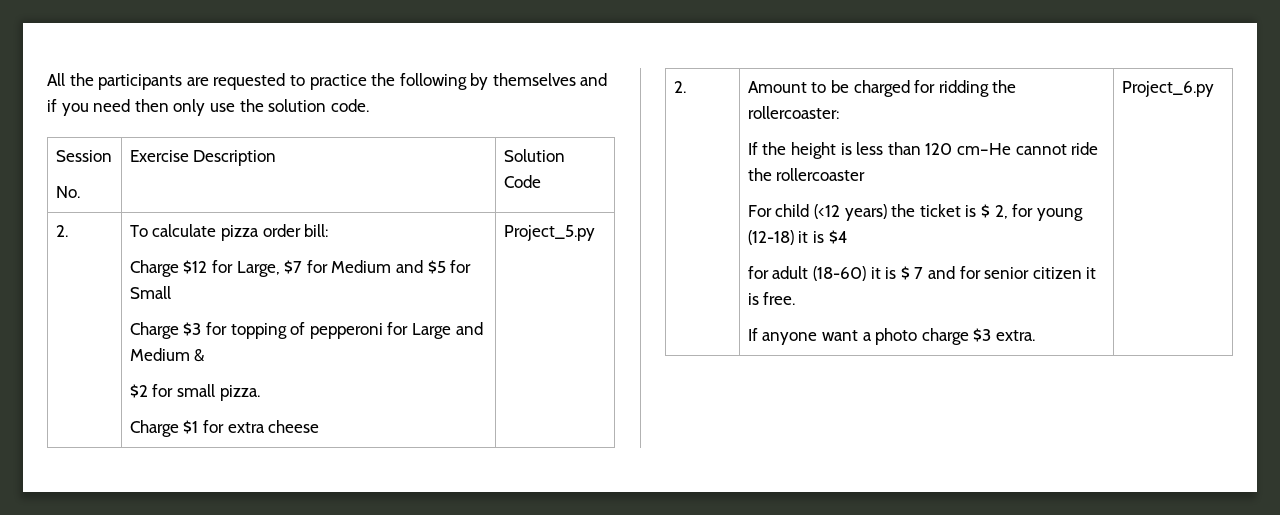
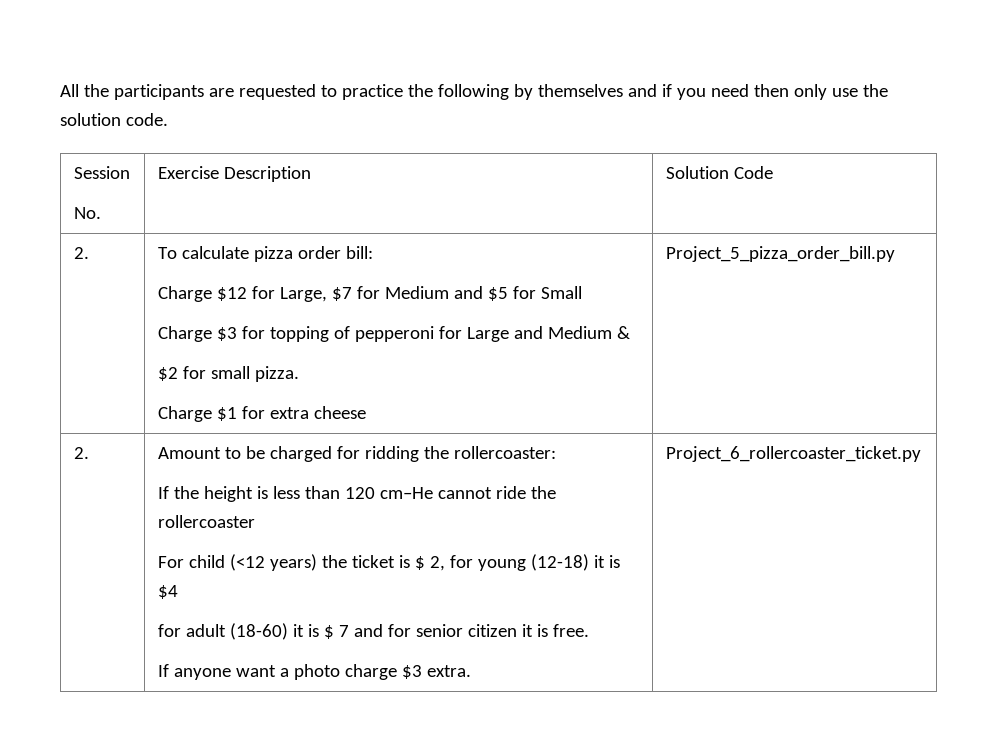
  2. | To calculate pizza order bill:
  Charge $12 for Large, $7 for Medium and $5 for Small
  Charge $3 for topping of pepperoni for Large and Medium &
  $2 for small pizza.
- Charge $1 for extra cheese | Project_5.py
+ Charge $1 for extra cheese | Project_5_pizza_order_bill.py
- Project_6.py
+ Project_6_rollercoaster_ticket.py

